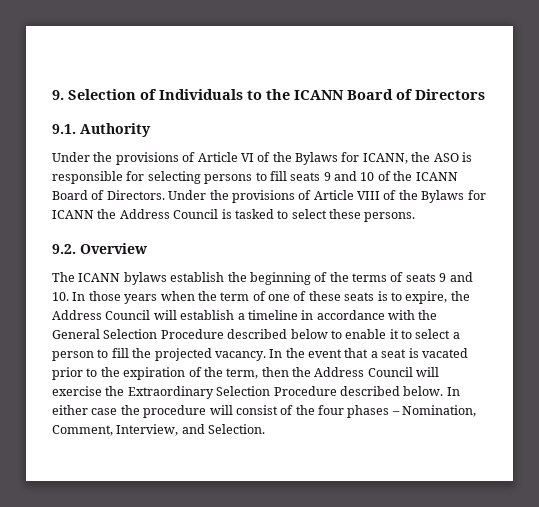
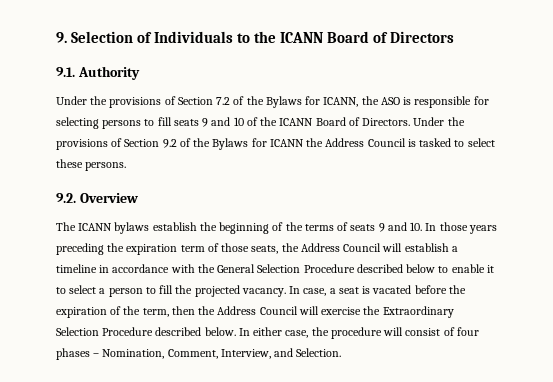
- Under the provisions of Article VI of the Bylaws for ICANN, the ASO is responsible for selecting persons to fill seats 9 and 10 of the ICANN Board of Directors.
+ Under the provisions of Section 7.2 of the Bylaws for ICANN, the ASO is responsible for selecting persons to fill seats 9 and 10 of the ICANN Board of Directors.
- Under the provisions of Article VIII of the Bylaws for ICANN the Address Council is tasked to select these persons.
+ Under the provisions of Section 9.2 of the Bylaws for ICANN the Address Council is tasked to select these persons.
- The ICANN bylaws establish the beginning of the terms of seats 9 and 10. In those years when the term of one of these seats is to expire, the Address Council will establish a timeline in accordance with the General Selection Procedure described below to enable it to select a person to fill the projected vacancy.
+ The ICANN bylaws establish the beginning of the terms of seats 9 and 10. In those years preceding the expiration term of those seats, the Address Council will establish a timeline in accordance with the General Selection Procedure described below to enable it to select a person to fill the projected vacancy.
- In the event that a seat is vacated prior to the expiration of the term, then the Address Council will exercise the Extraordinary Selection Procedure described below.
+ In case, a seat is vacated before the expiration of the term, then the Address Council will exercise the Extraordinary Selection Procedure described below.
- In either case the procedure will consist of the four phases – Nomination, Comment, Interview, and Selection.
+ In either case, the procedure will consist of four phases – Nomination, Comment, Interview, and Selection.

